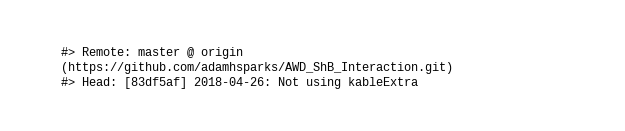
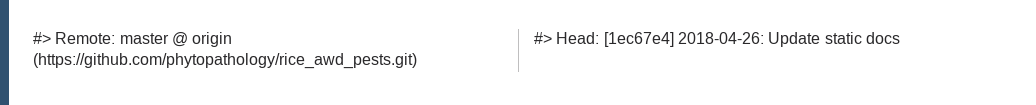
- #> Remote: master @ origin (https://github.com/adamhsparks/AWD_ShB_Interaction.git)
+ #> Remote: master @ origin (https://github.com/phytopathology/rice_awd_pests.git)
- #> Head: [83df5af] 2018-04-26: Not using kableExtra
+ #> Head: [1ec67e4] 2018-04-26: Update static docs

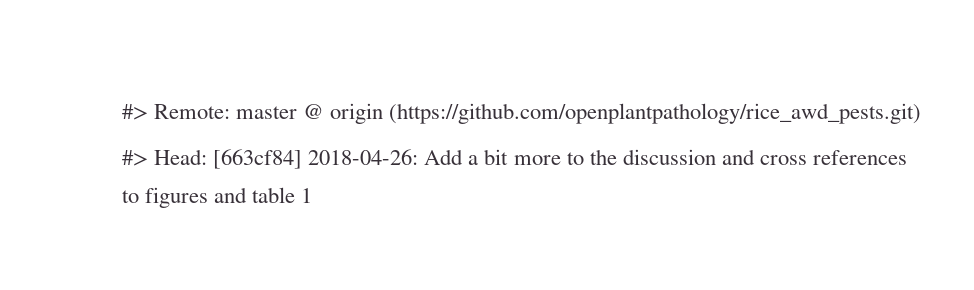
- #> Remote: master @ origin (https://github.com/phytopathology/rice_awd_pests.git)
+ #> Remote: master @ origin (https://github.com/openplantpathology/rice_awd_pests.git)
- #> Head: [1ec67e4] 2018-04-26: Update static docs
+ #> Head: [663cf84] 2018-04-26: Add a bit more to the discussion and cross references to figures and table 1

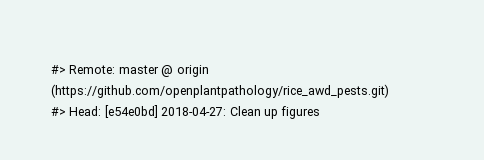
- #> Head: [663cf84] 2018-04-26: Add a bit more to the discussion and cross references to figures and table 1
+ #> Head: [e54e0bd] 2018-04-27: Clean up figures

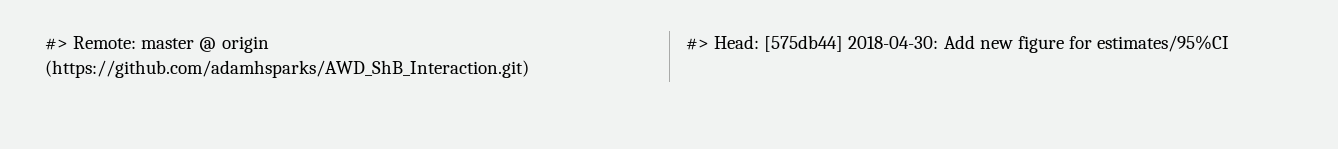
- #> Remote: master @ origin (https://github.com/openplantpathology/rice_awd_pests.git)
+ #> Remote: master @ origin (https://github.com/adamhsparks/AWD_ShB_Interaction.git)
- #> Head: [e54e0bd] 2018-04-27: Clean up figures
+ #> Head: [575db44] 2018-04-30: Add new figure for estimates/95%CI

